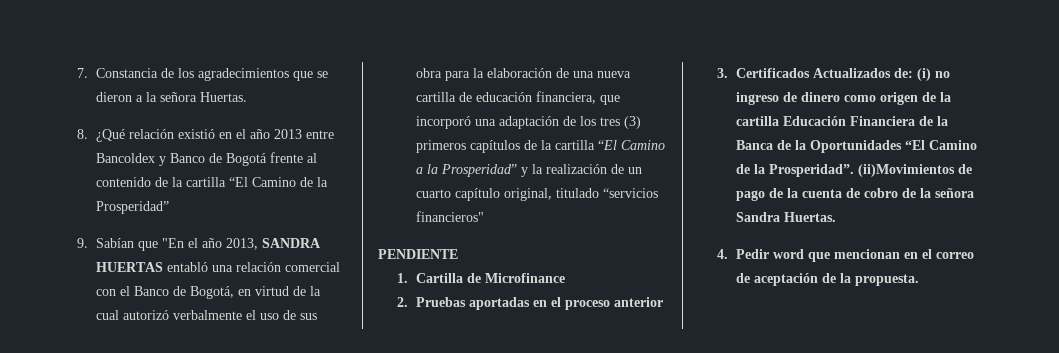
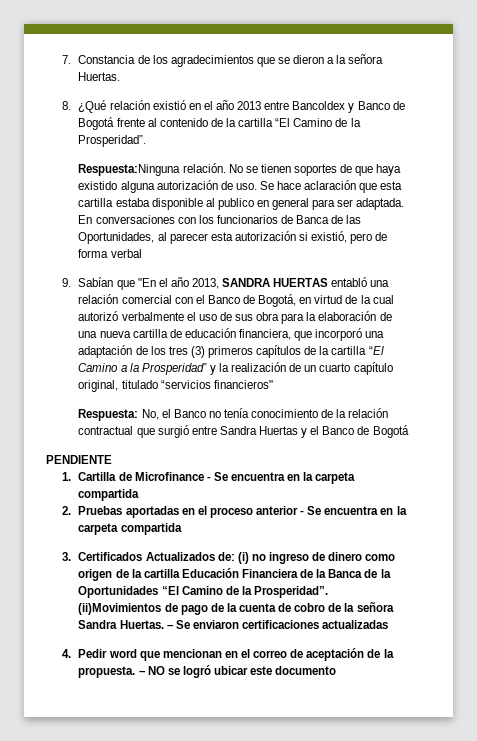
- 8. ¿Qué relación existió en el año 2013 entre Bancoldex y Banco de Bogotá frente al contenido de la cartilla “El Camino de la Prosperidad”
+ 8. ¿Qué relación existió en el año 2013 entre Bancoldex y Banco de Bogotá frente al contenido de la cartilla “El Camino de la Prosperidad”.
+ Respuesta:Ninguna relación. No se tienen soportes de que haya existido alguna autorización de uso. Se hace aclaración que esta cartilla estaba disponible al publico en general para ser adaptada. En conversaciones con los funcionarios de Banca de las Oportunidades, al parecer esta autorización si existió, pero de forma verbal
+ Respuesta: No, el Banco no tenía conocimiento de la relación contractual que surgió entre Sandra Huertas y el Banco de Bogotá
- 1. Cartilla de Microfinance
+ 1. Cartilla de Microfinance - Se encuentra en la carpeta compartida
- 2. Pruebas aportadas en el proceso anterior
+ 2. Pruebas aportadas en el proceso anterior - Se encuentra en la carpeta compartida
+ – Se enviaron certificaciones actualizadas
+ – NO se logró ubicar este documento

